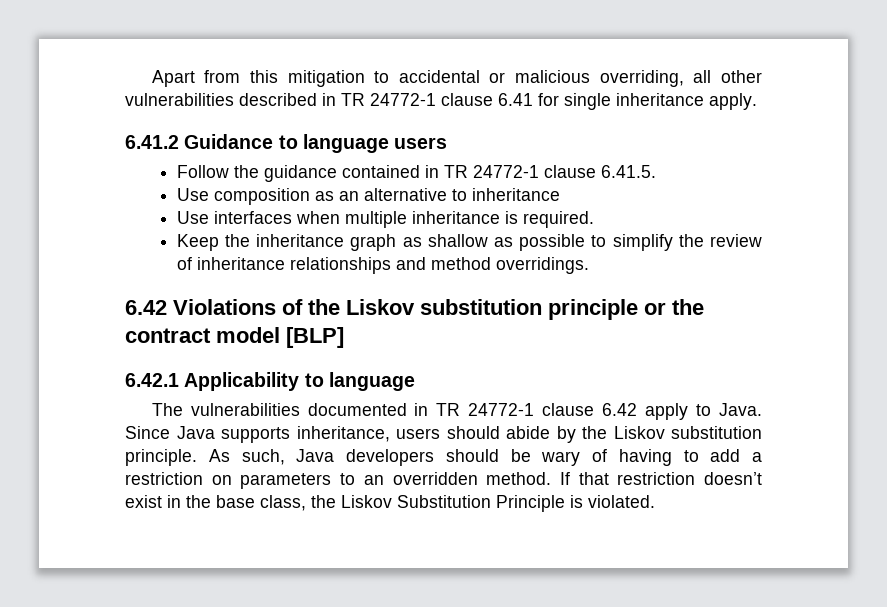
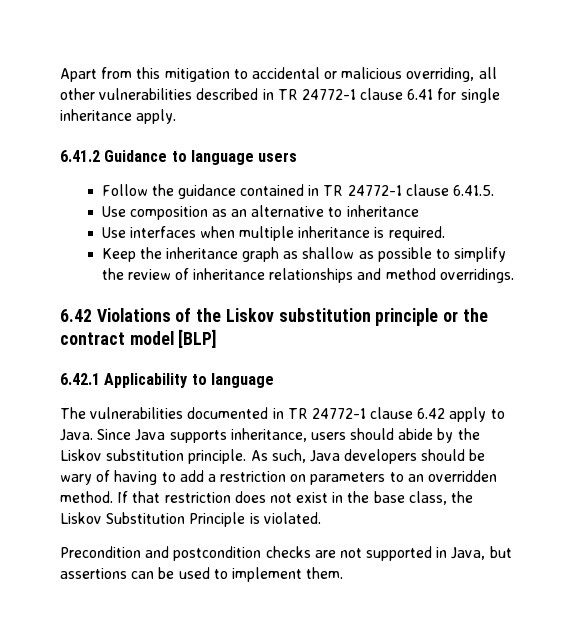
- If that restriction doesn’t exist in the base class, the Liskov Substitution Principle is violated.
+ If that restriction does not exist in the base class, the Liskov Substitution Principle is violated.
+ Precondition and postcondition checks are not supported in Java, but assertions can be used to implement them.

